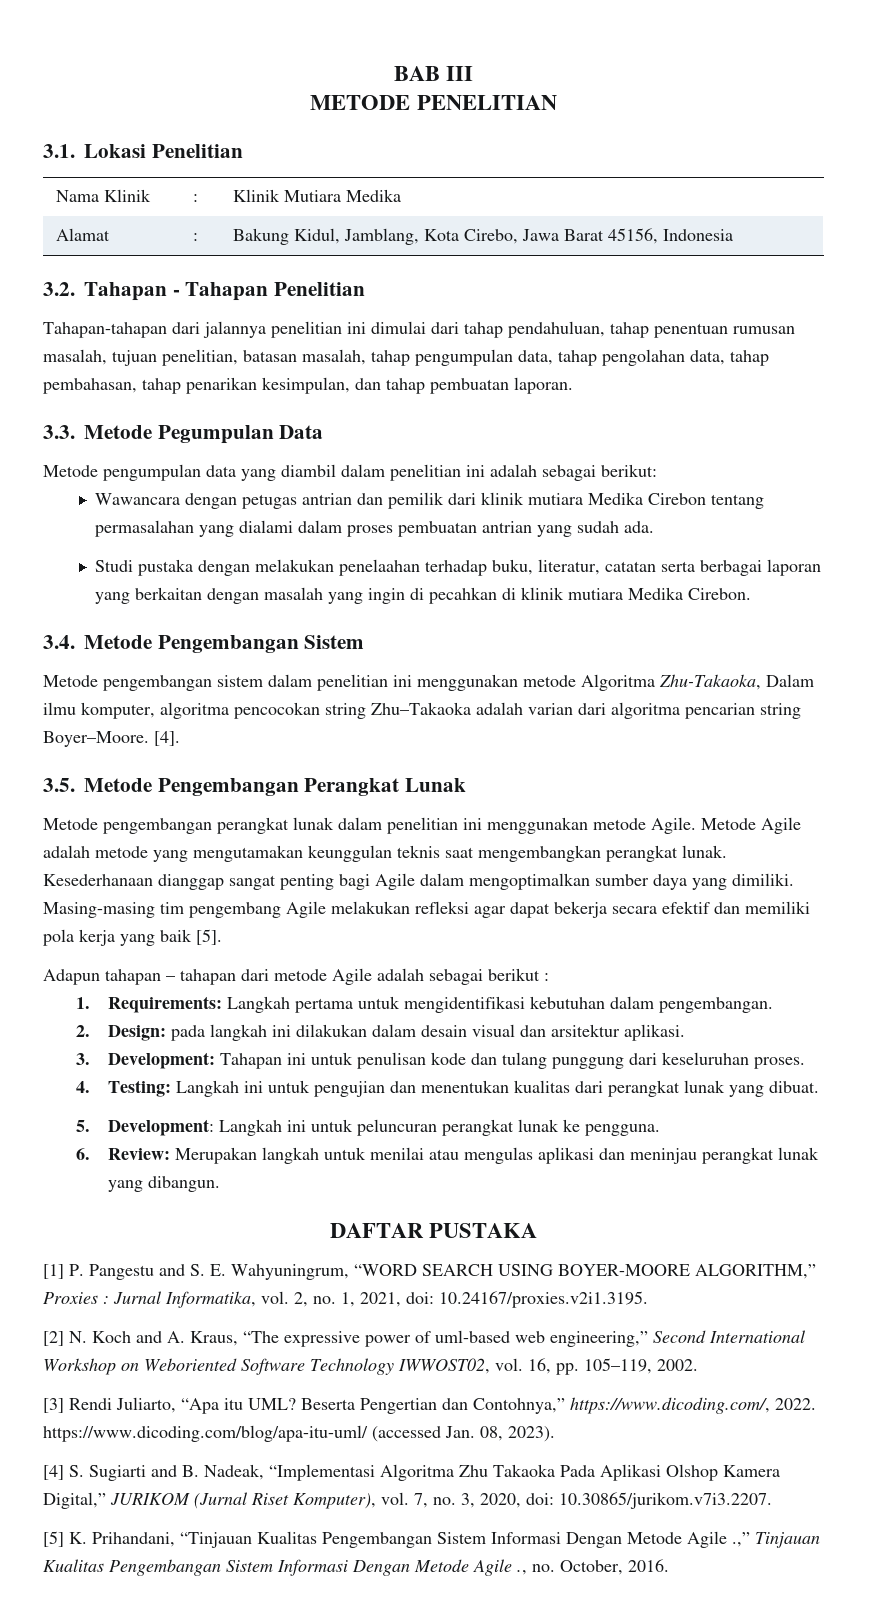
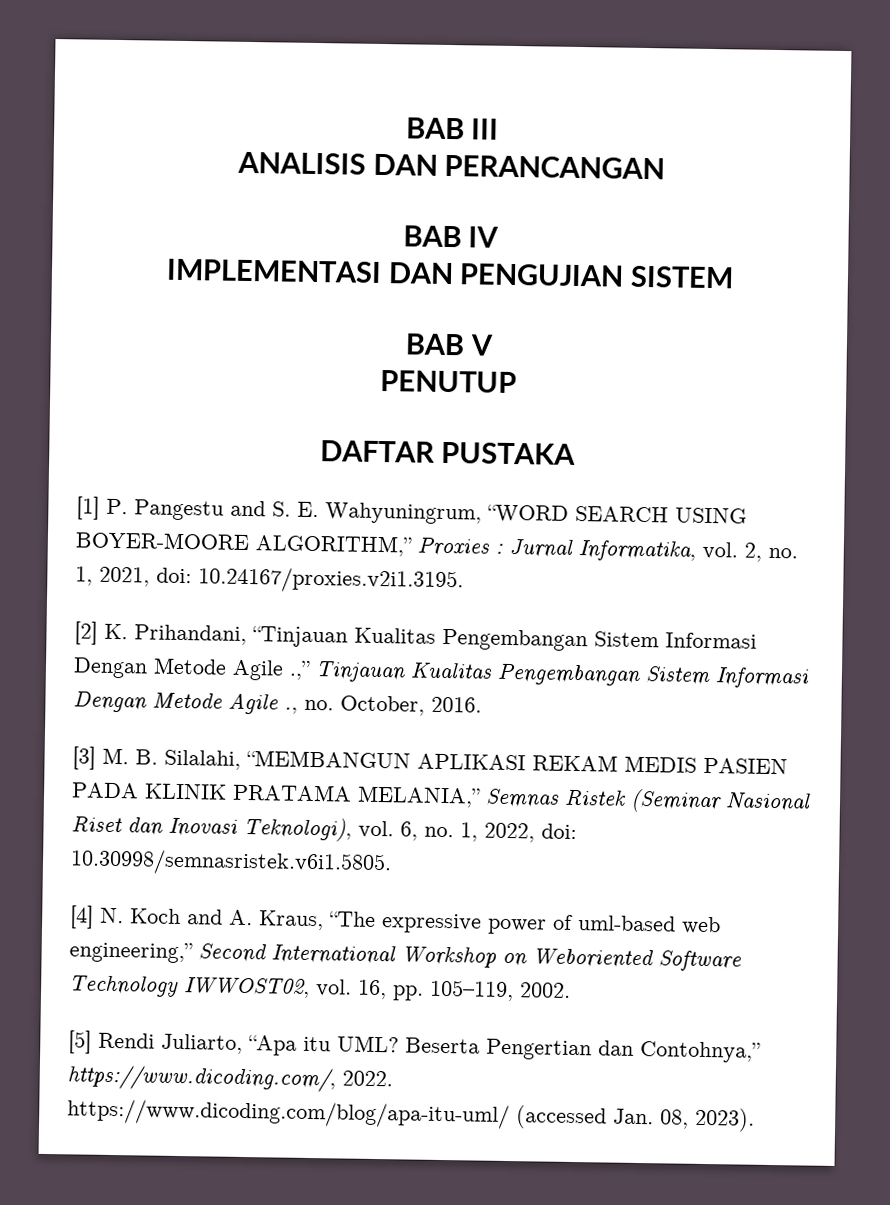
- METODE PENELITIAN
- 3.1. Lokasi Penelitian
- Nama Klinik | : | Klinik Mutiara Medika
- Alamat | : | Bakung Kidul, Jamblang, Kota Cirebo, Jawa Barat 45156, Indonesia
- 3.2. Tahapan - Tahapan Penelitian
- Tahapan-tahapan dari jalannya penelitian ini dimulai dari tahap pendahuluan, tahap penentuan rumusan masalah, tujuan penelitian, batasan masalah, tahap pengumpulan data, tahap pengolahan data, tahap pembahasan, tahap penarikan kesimpulan, dan tahap pembuatan laporan.
- 3.3. Metode Pegumpulan Data
- Metode pengumpulan data yang diambil dalam penelitian ini adalah sebagai berikut:
- Wawancara dengan petugas antrian dan pemilik dari klinik mutiara Medika Cirebon tentang permasalahan yang dialami dalam proses pembuatan antrian yang sudah ada.
- Studi pustaka dengan melakukan penelaahan terhadap buku, literatur, catatan serta berbagai laporan yang berkaitan dengan masalah yang ingin di pecahkan di klinik mutiara Medika Cirebon.
- 3.4. Metode Pengembangan Sistem
- Metode pengembangan sistem dalam penelitian ini menggunakan metode Algoritma Zhu-Takaoka, Dalam ilmu komputer, algoritma pencocokan string Zhu–Takaoka adalah varian dari algoritma pencarian string Boyer–Moore. [4].
- 3.5. Metode Pengembangan Perangkat Lunak
- Metode pengembangan perangkat lunak dalam penelitian ini menggunakan metode Agile. Metode Agile adalah metode yang mengutamakan keunggulan teknis saat mengembangkan perangkat lunak. Kesederhanaan dianggap sangat penting bagi Agile dalam mengoptimalkan sumber daya yang dimiliki. Masing-masing tim pengembang Agile melakukan refleksi agar dapat bekerja secara efektif dan memiliki pola kerja yang baik [5].
- Adapun tahapan – tahapan dari metode Agile adalah sebagai berikut :
- 1. Requirements: Langkah pertama untuk mengidentifikasi kebutuhan dalam pengembangan.
- 2. Design: pada langkah ini dilakukan dalam desain visual dan arsitektur aplikasi.
- 3. Development: Tahapan ini untuk penulisan kode dan tulang punggung dari keseluruhan proses.
- 4. Testing: Langkah ini untuk pengujian dan menentukan kualitas dari perangkat lunak yang dibuat.
- 5. Development: Langkah ini untuk peluncuran perangkat lunak ke pengguna.
- 6. Review: Merupakan langkah untuk menilai atau mengulas aplikasi dan meninjau perangkat lunak yang dibangun.
+ ANALISIS DAN PERANCANGAN
+ BAB IV
+ IMPLEMENTASI DAN PENGUJIAN SISTEM
+ BAB V
+ PENUTUP
- [2] N. Koch and A. Kraus, “The expressive power of uml-based web engineering,” Second International Workshop on Weboriented Software Technology IWWOST02, vol. 16, pp. 105–119, 2002.
+ [2] K. Prihandani, “Tinjauan Kualitas Pengembangan Sistem Informasi Dengan Metode Agile .,” Tinjauan Kualitas Pengembangan Sistem Informasi Dengan Metode Agile ., no. October, 2016.
+ [3] M. B. Silalahi, “MEMBANGUN APLIKASI REKAM MEDIS PASIEN PADA KLINIK PRATAMA MELANIA,” Semnas Ristek (Seminar Nasional Riset dan Inovasi Teknologi), vol. 6, no. 1, 2022, doi: 10.30998/semnasristek.v6i1.5805.
+ [4] N. Koch and A. Kraus, “The expressive power of uml-based web engineering,” Second International Workshop on Weboriented Software Technology IWWOST02, vol. 16, pp. 105–119, 2002.
- [3] Rendi Juliarto, “Apa itu UML?
+ [5] Rendi Juliarto, “Apa itu UML?
- [4] S. Sugiarti and B. Nadeak, “Implementasi Algoritma Zhu Takaoka Pada Aplikasi Olshop Kamera Digital,” JURIKOM (Jurnal Riset Komputer), vol. 7, no. 3, 2020, doi: 10.30865/jurikom.v7i3.2207.
- [5] K. Prihandani, “Tinjauan Kualitas Pengembangan Sistem Informasi Dengan Metode Agile .,” Tinjauan Kualitas Pengembangan Sistem Informasi Dengan Metode Agile ., no. October, 2016.

